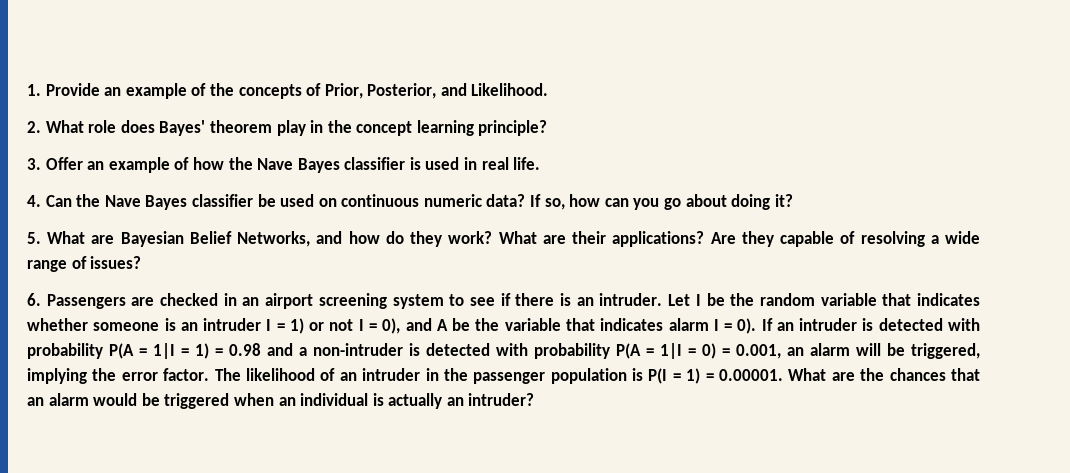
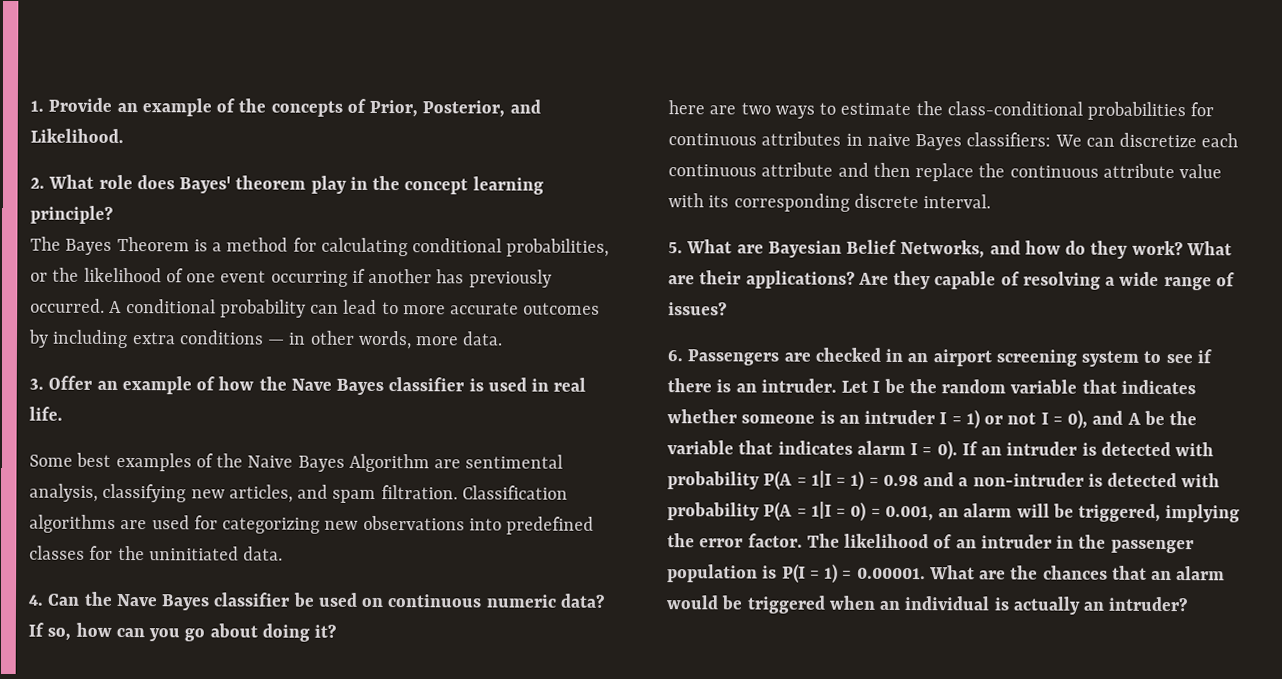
+ The Bayes Theorem is a method for calculating conditional probabilities, or the likelihood of one event occurring if another has previously occurred. A conditional probability can lead to more accurate outcomes by including extra conditions — in other words, more data.
+ Some best examples of the Naive Bayes Algorithm are sentimental analysis, classifying new articles, and spam filtration. Classification algorithms are used for categorizing new observations into predefined classes for the uninitiated data.
+ here are two ways to estimate the class-conditional probabilities for continuous attributes in naive Bayes classifiers: We can discretize each continuous attribute and then replace the continuous attribute value with its corresponding discrete interval.

